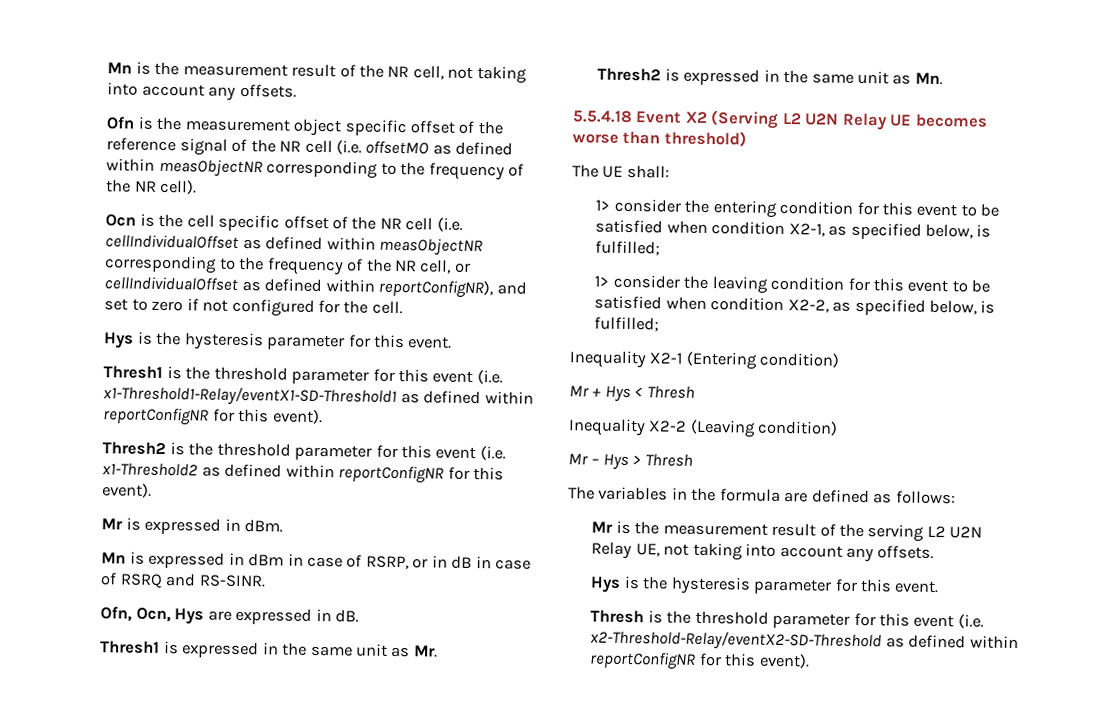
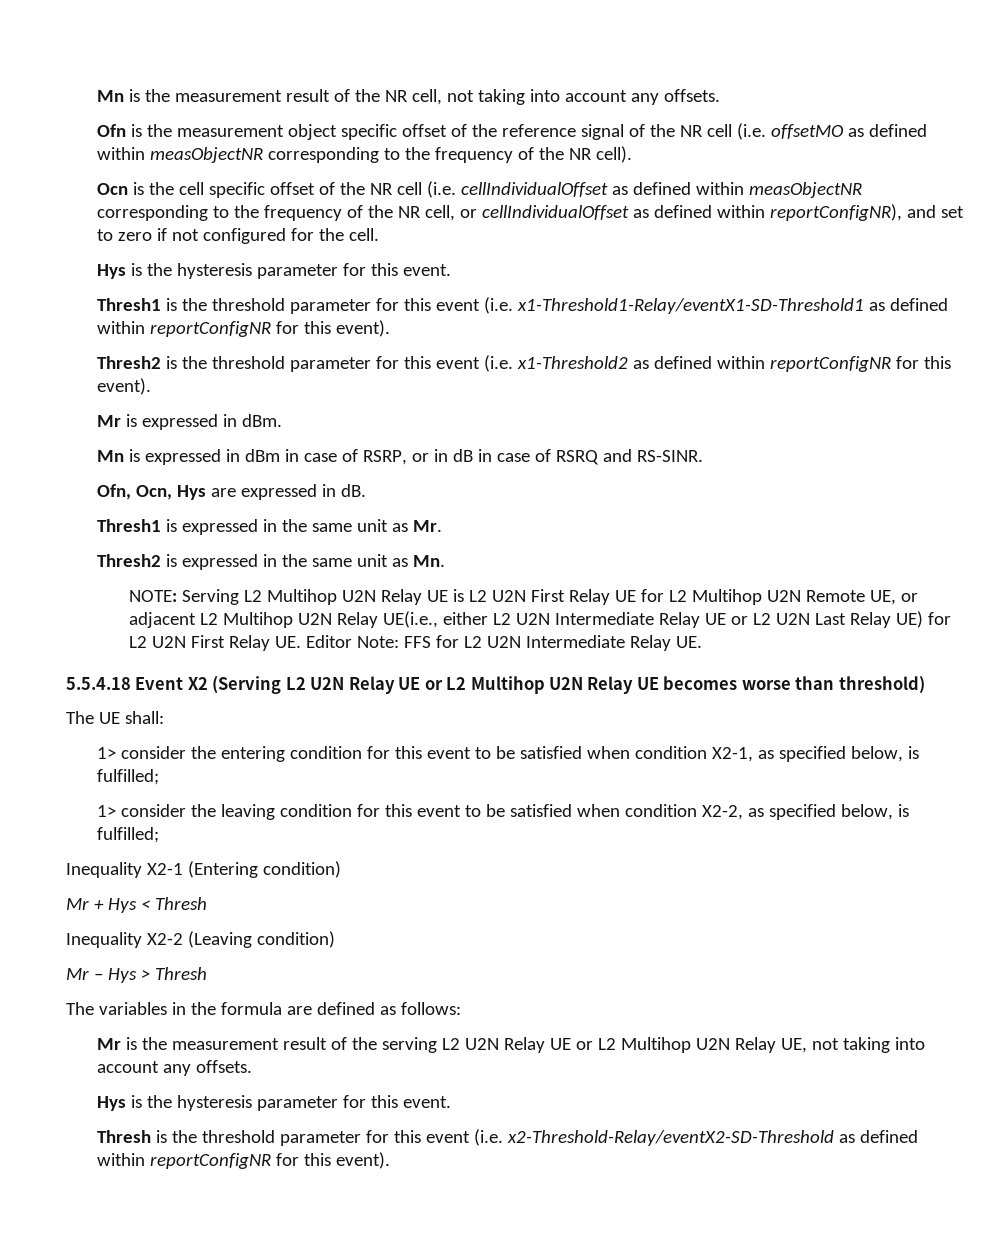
+ NOTE: Serving L2 Multihop U2N Relay UE is L2 U2N First Relay UE for L2 Multihop U2N Remote UE, or adjacent L2 Multihop U2N Relay UE(i.e., either L2 U2N Intermediate Relay UE or L2 U2N Last Relay UE) for L2 U2N First Relay UE. Editor Note: FFS for L2 U2N Intermediate Relay UE.
- 5.5.4.18 Event X2 (Serving L2 U2N Relay UE becomes worse than threshold)
+ 5.5.4.18 Event X2 (Serving L2 U2N Relay UE or L2 Multihop U2N Relay UE becomes worse than threshold)
- Mr is the measurement result of the serving L2 U2N Relay UE, not taking into account any offsets.
+ Mr is the measurement result of the serving L2 U2N Relay UE or L2 Multihop U2N Relay UE, not taking into account any offsets.

